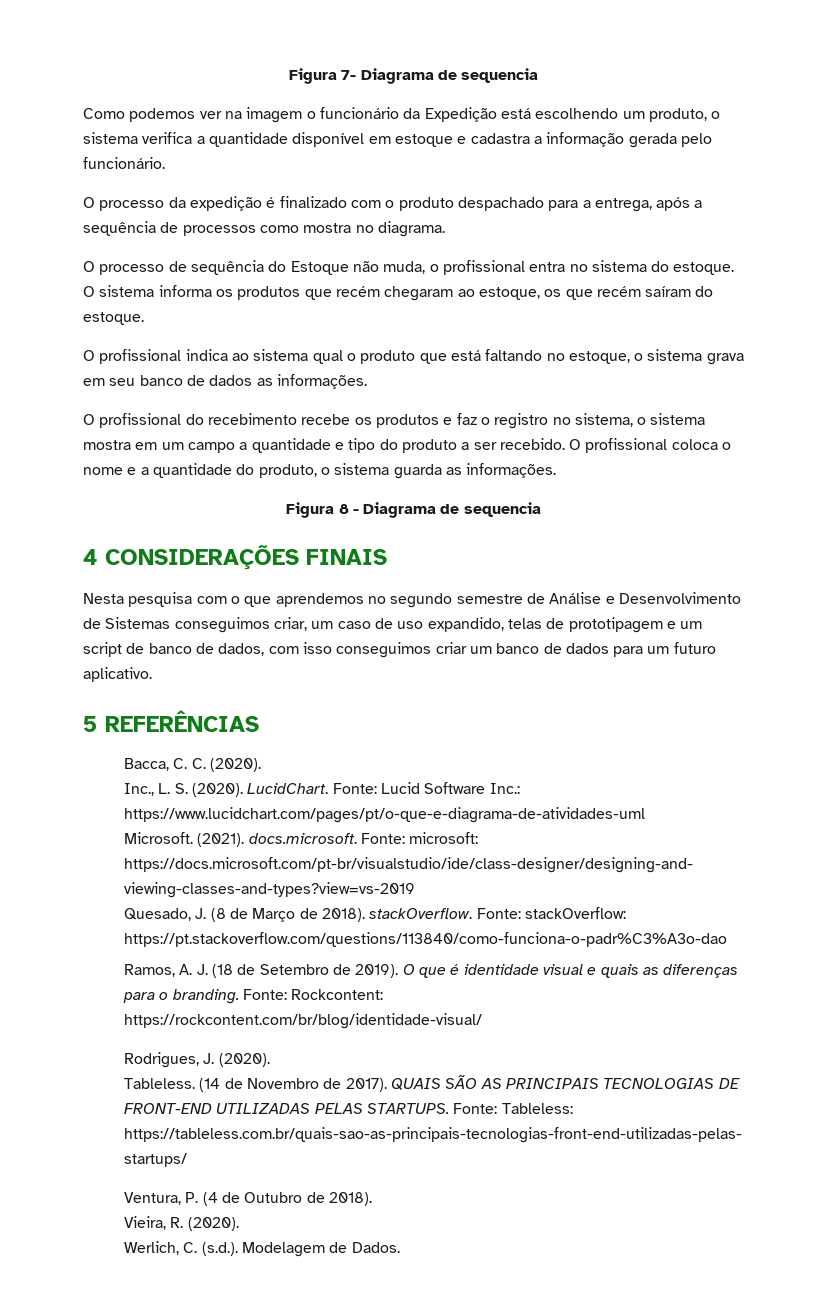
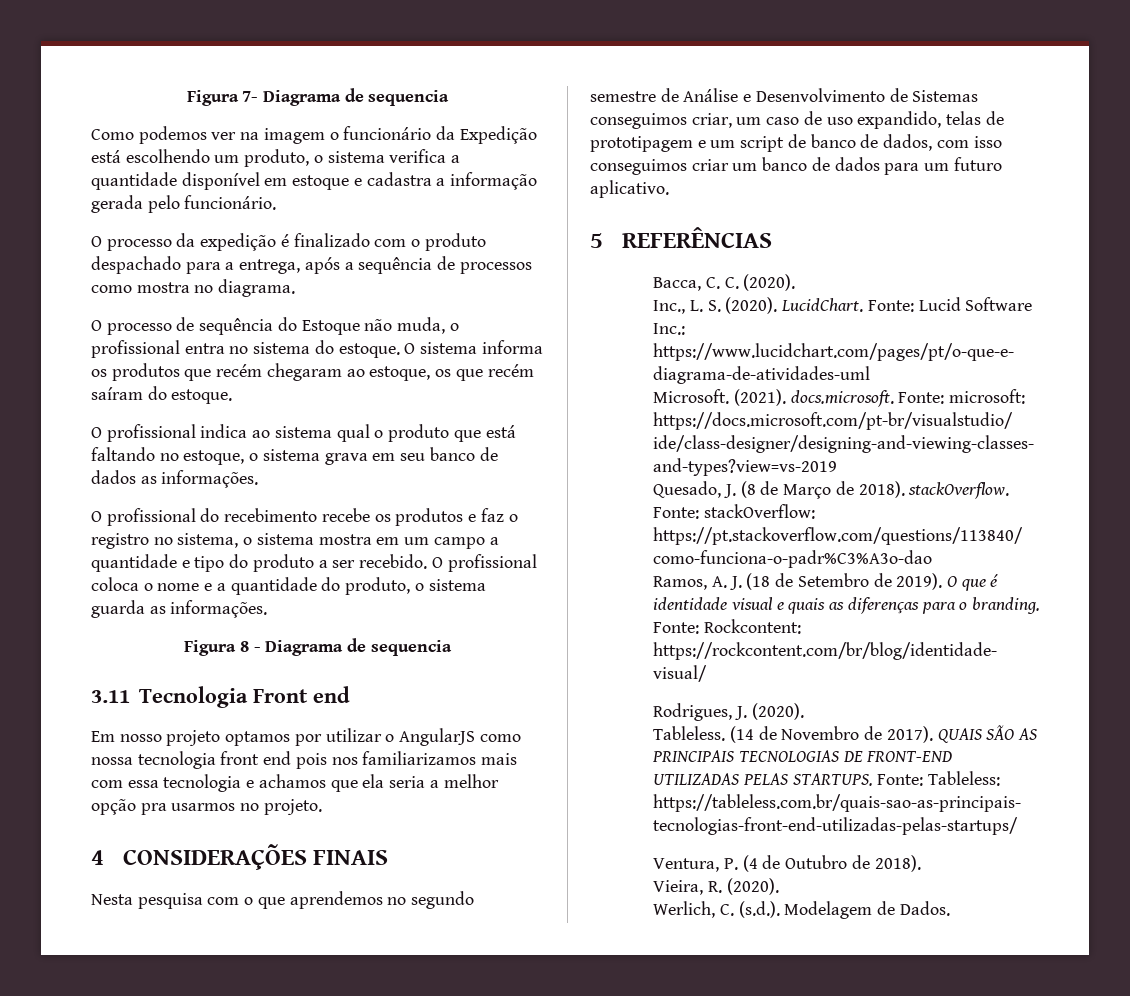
+ 3.11 Tecnologia Front end
+ Em nosso projeto optamos por utilizar o AngularJS como nossa tecnologia front end pois nos familiarizamos mais com essa tecnologia e achamos que ela seria a melhor opção pra usarmos no projeto.

